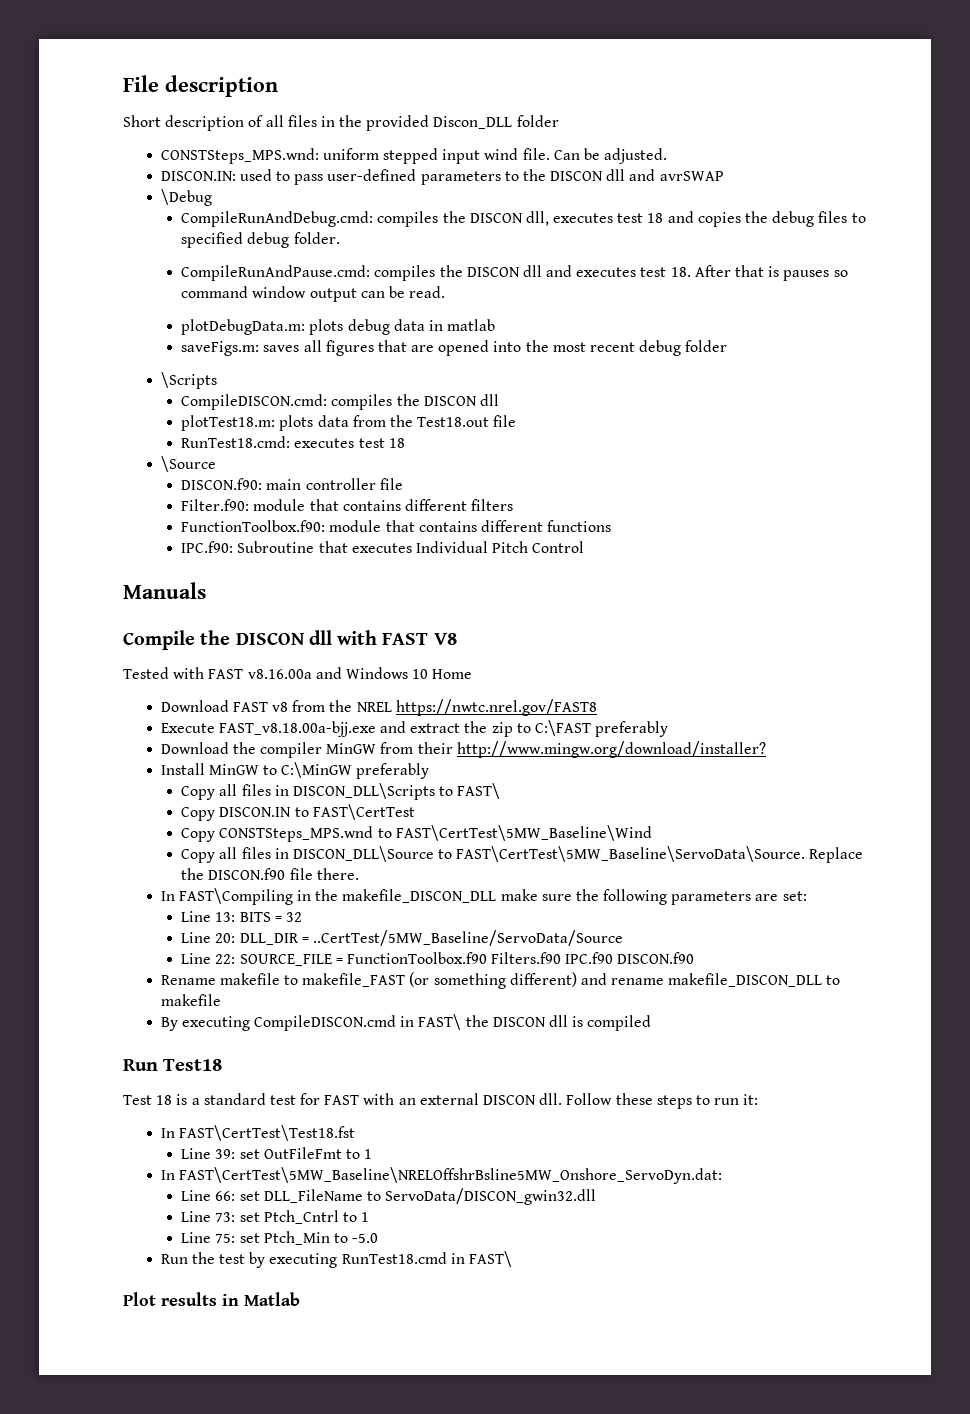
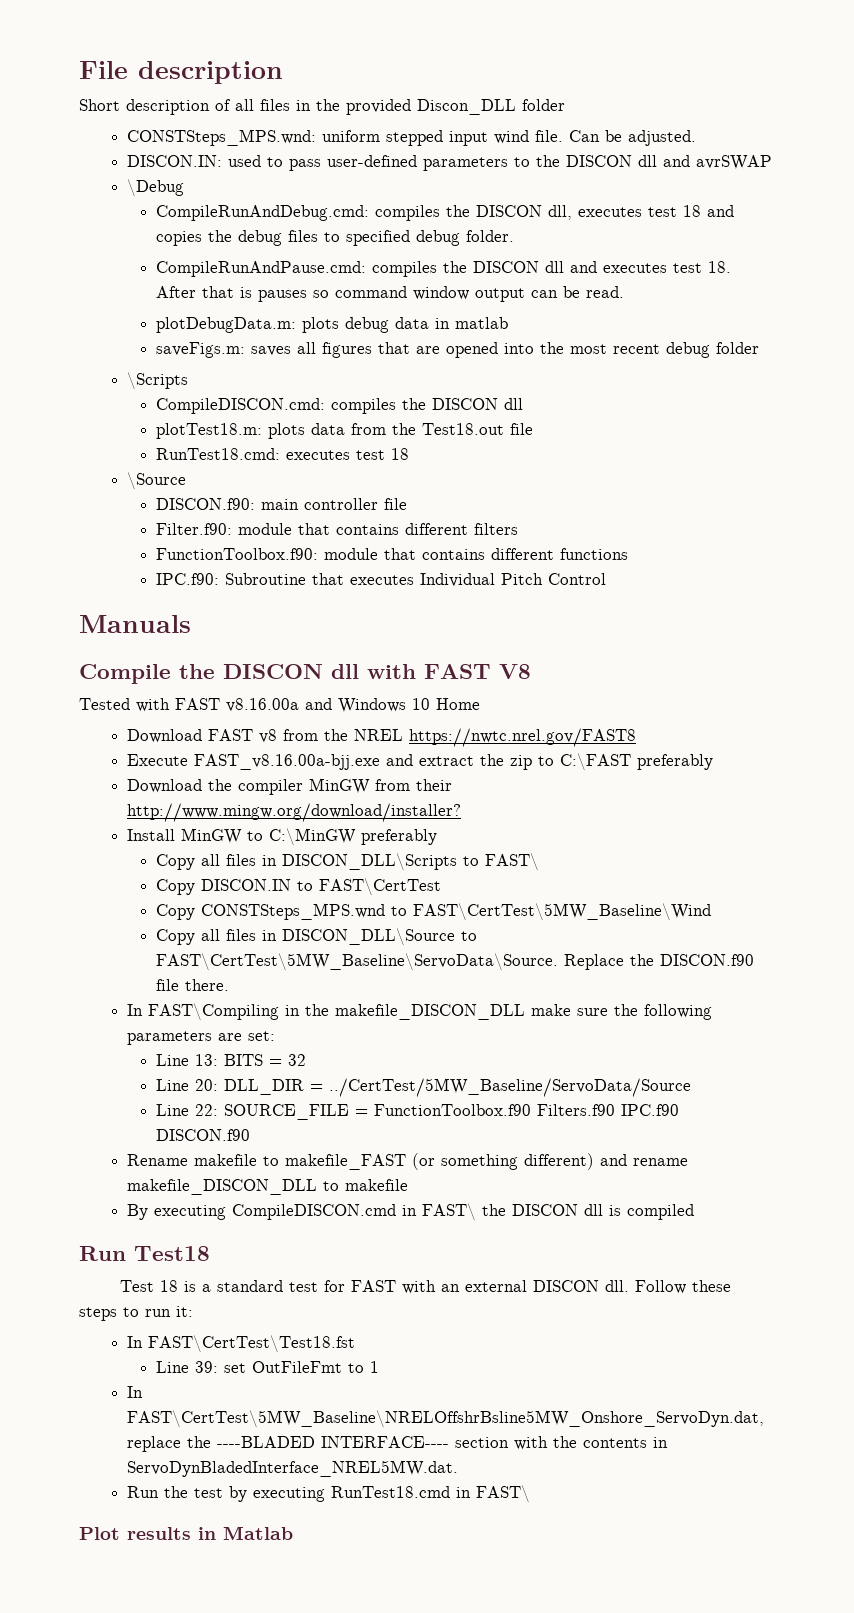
- Execute FAST_v8.18.00a-bjj.exe and extract the zip to C:\FAST preferably
+ Execute FAST_v8.16.00a-bjj.exe and extract the zip to C:\FAST preferably
- Line 20: DLL_DIR = ..CertTest/5MW_Baseline/ServoData/Source
+ Line 20: DLL_DIR = ../CertTest/5MW_Baseline/ServoData/Source
- In FAST\CertTest\5MW_Baseline\NRELOffshrBsline5MW_Onshore_ServoDyn.dat:
- Line 66: set DLL_FileName to ServoData/DISCON_gwin32.dll
- Line 73: set Ptch_Cntrl to 1
- Line 75: set Ptch_Min to -5.0
+ In FAST\CertTest\5MW_Baseline\NRELOffshrBsline5MW_Onshore_ServoDyn.dat, replace the ----BLADED INTERFACE---- section with the contents in ServoDynBladedInterface_NREL5MW.dat.

